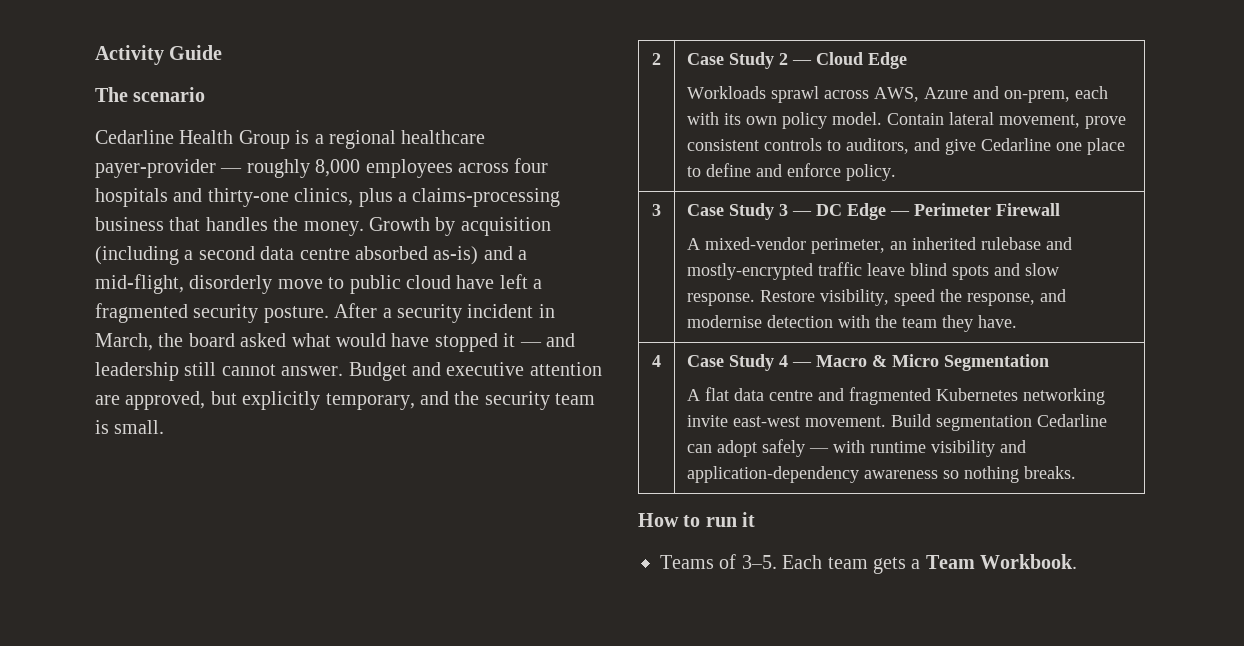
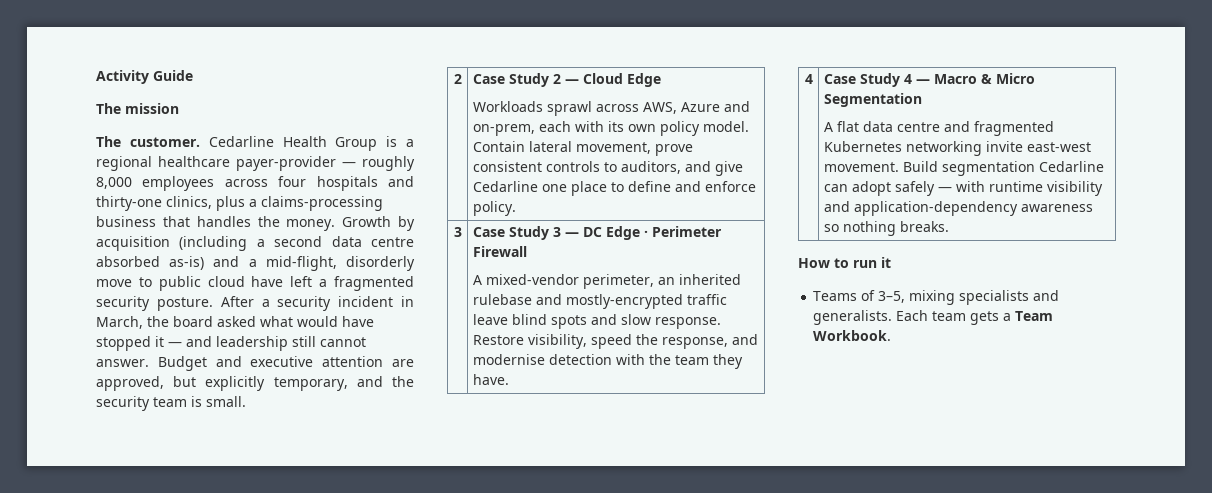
- The scenario
- Cedarline Health Group is a regional healthcare payer-provider — roughly 8,000 employees across four hospitals and thirty-one clinics, plus a claims-processing business that handles the money.
+ The mission
+ The customer. Cedarline Health Group is a regional healthcare payer-provider — roughly 8,000 employees across four hospitals and thirty-one clinics, plus a claims-processing business that handles the money.
- 3 | Case Study 3 — DC Edge — Perimeter Firewall
+ 3 | Case Study 3 — DC Edge · Perimeter Firewall
- Teams of 3–5.
+ Teams of 3–5, mixing specialists and generalists.

